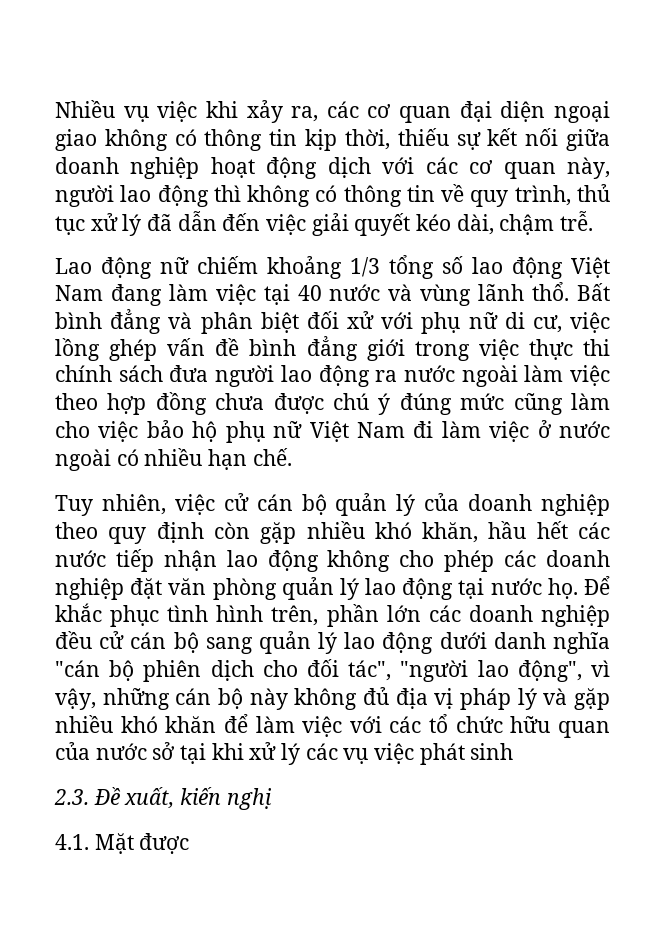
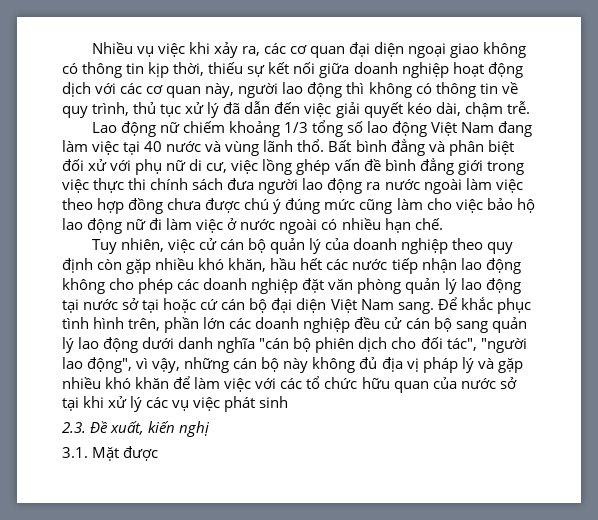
- Bất bình đẳng và phân biệt đối xử với phụ nữ di cư, việc lồng ghép vấn đề bình đẳng giới trong việc thực thi chính sách đưa người lao động ra nước ngoài làm việc theo hợp đồng chưa được chú ý đúng mức cũng làm cho việc bảo hộ phụ nữ Việt Nam đi làm việc ở nước ngoài có nhiều hạn chế.
+ Bất bình đẳng và phân biệt đối xử với phụ nữ di cư, việc lồng ghép vấn đề bình đẳng giới trong việc thực thi chính sách đưa người lao động ra nước ngoài làm việc theo hợp đồng chưa được chú ý đúng mức cũng làm cho việc bảo hộ lao động nữ đi làm việc ở nước ngoài có nhiều hạn chế.
- Tuy nhiên, việc cử cán bộ quản lý của doanh nghiệp theo quy định còn gặp nhiều khó khăn, hầu hết các nước tiếp nhận lao động không cho phép các doanh nghiệp đặt văn phòng quản lý lao động tại nước họ.
+ Tuy nhiên, việc cử cán bộ quản lý của doanh nghiệp theo quy định còn gặp nhiều khó khăn, hầu hết các nước tiếp nhận lao động không cho phép các doanh nghiệp đặt văn phòng quản lý lao động tại nước sở tại hoặc cứ cán bộ đại diện Việt Nam sang.
- 4.1. Mặt được
+ 3.1. Mặt được

